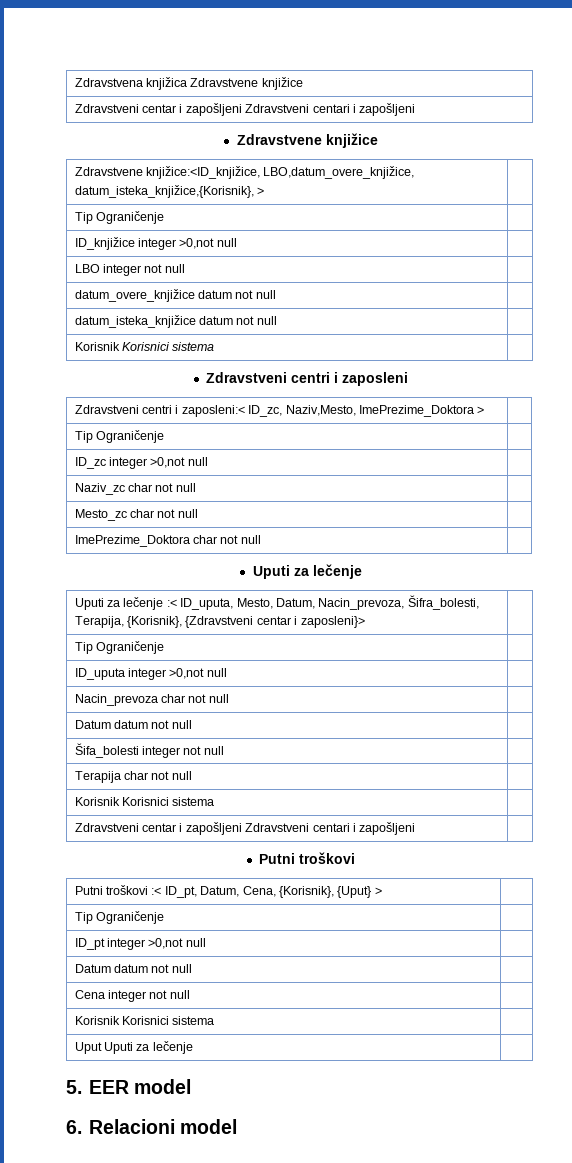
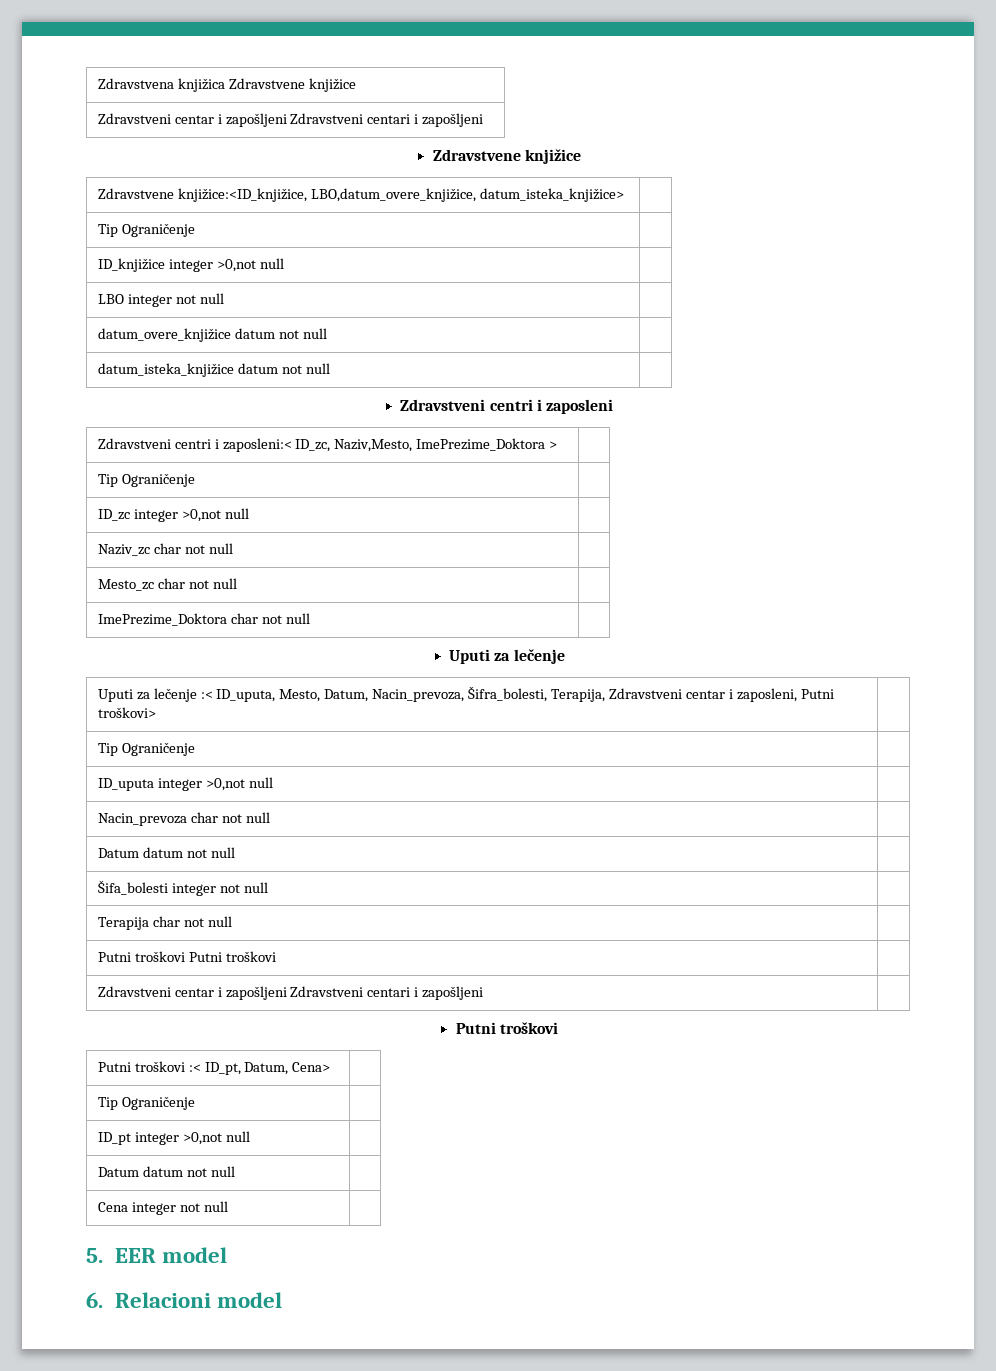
- Zdravstvene knjižice:<ID_knjižice, LBO,datum_overe_knjižice, datum_isteka_knjižice,{Korisnik}, > |
+ Zdravstvene knjižice:<ID_knjižice, LBO,datum_overe_knjižice, datum_isteka_knjižice> |
  datum_isteka_knjižice datum not null |
- Korisnik Korisnici sistema |
- Uputi za lečenje :< ID_uputa, Mesto, Datum, Nacin_prevoza, Šifra_bolesti, Terapija, {Korisnik}, {Zdravstveni centar i zaposleni}> |
+ Uputi za lečenje :< ID_uputa, Mesto, Datum, Nacin_prevoza, Šifra_bolesti, Terapija, Zdravstveni centar i zaposleni, Putni troškovi> |
  Terapija char not null |
- Korisnik Korisnici sistema |
+ Putni troškovi Putni troškovi |
- Putni troškovi :< ID_pt, Datum, Cena, {Korisnik}, {Uput} > |
+ Putni troškovi :< ID_pt, Datum, Cena> |
  Cena integer not null |
- Korisnik Korisnici sistema |
- Uput Uputi za lečenje |

